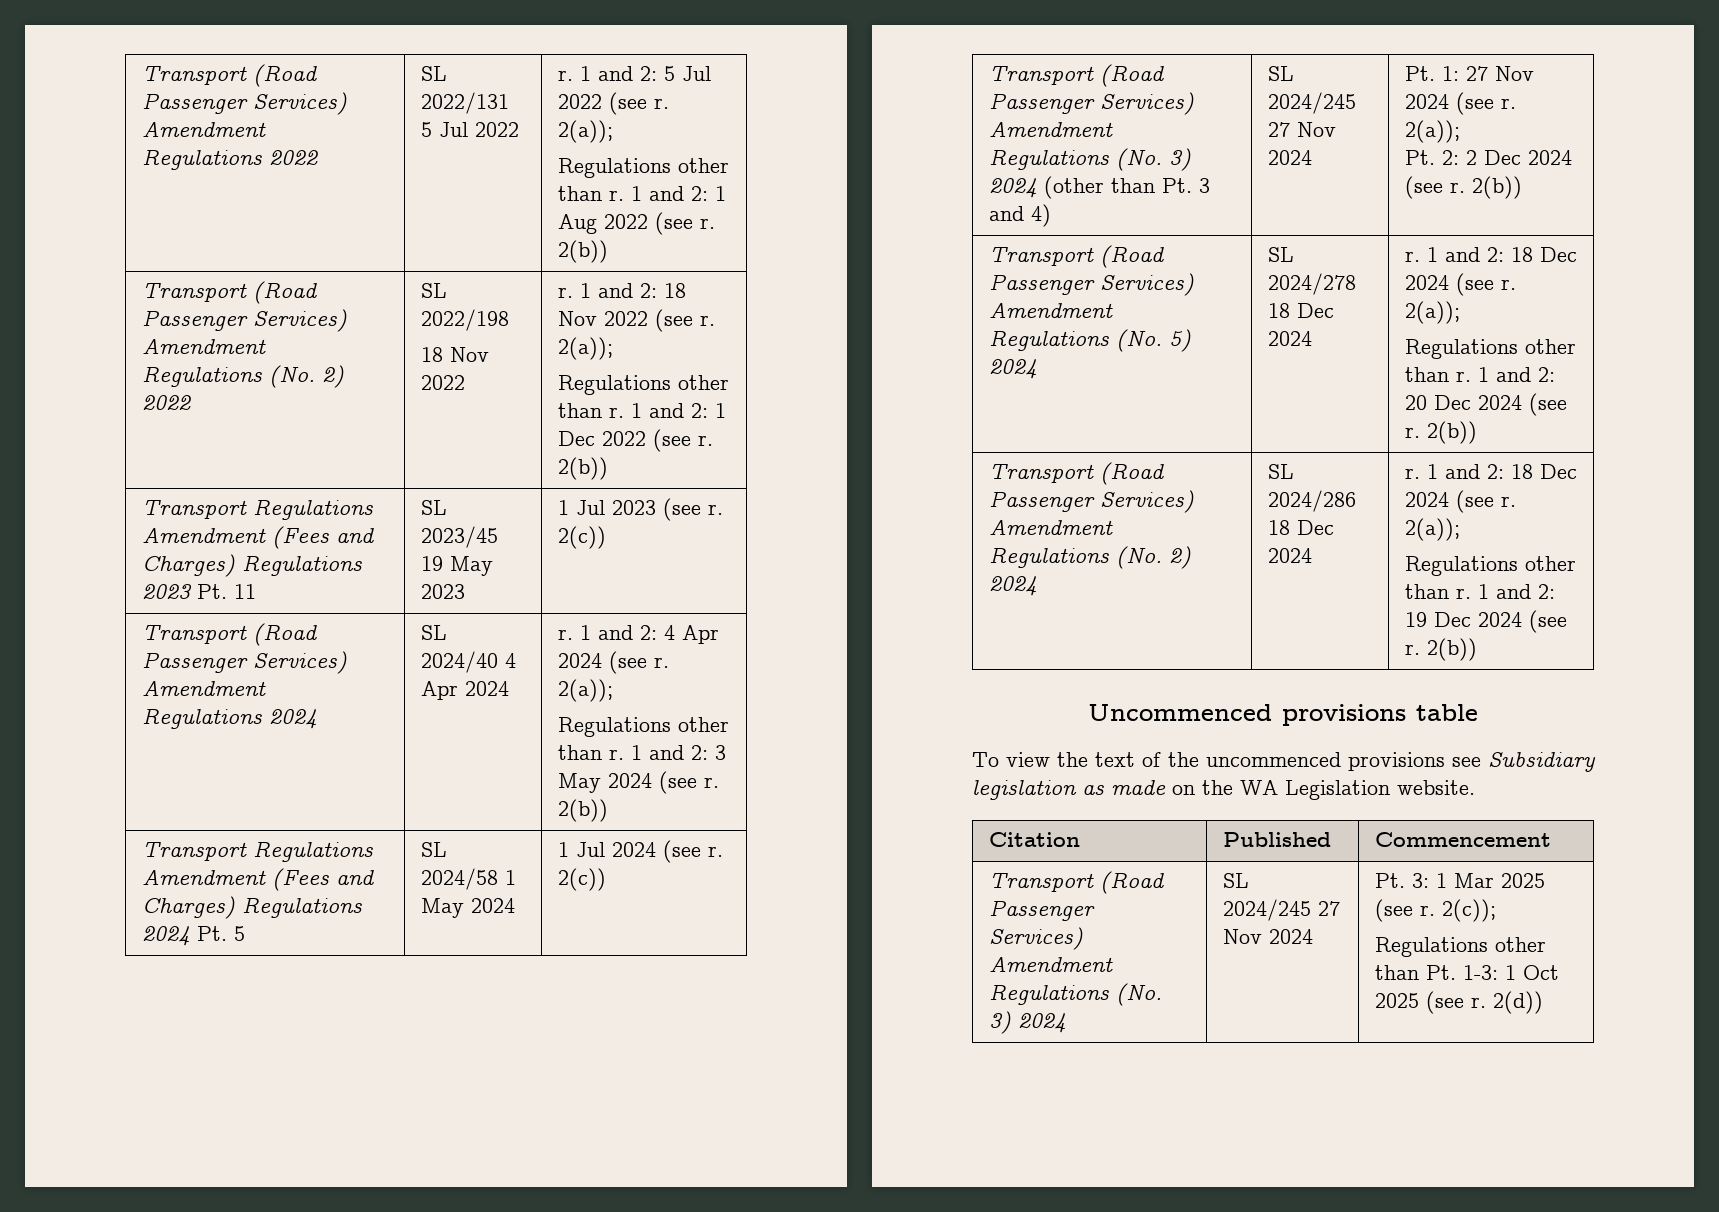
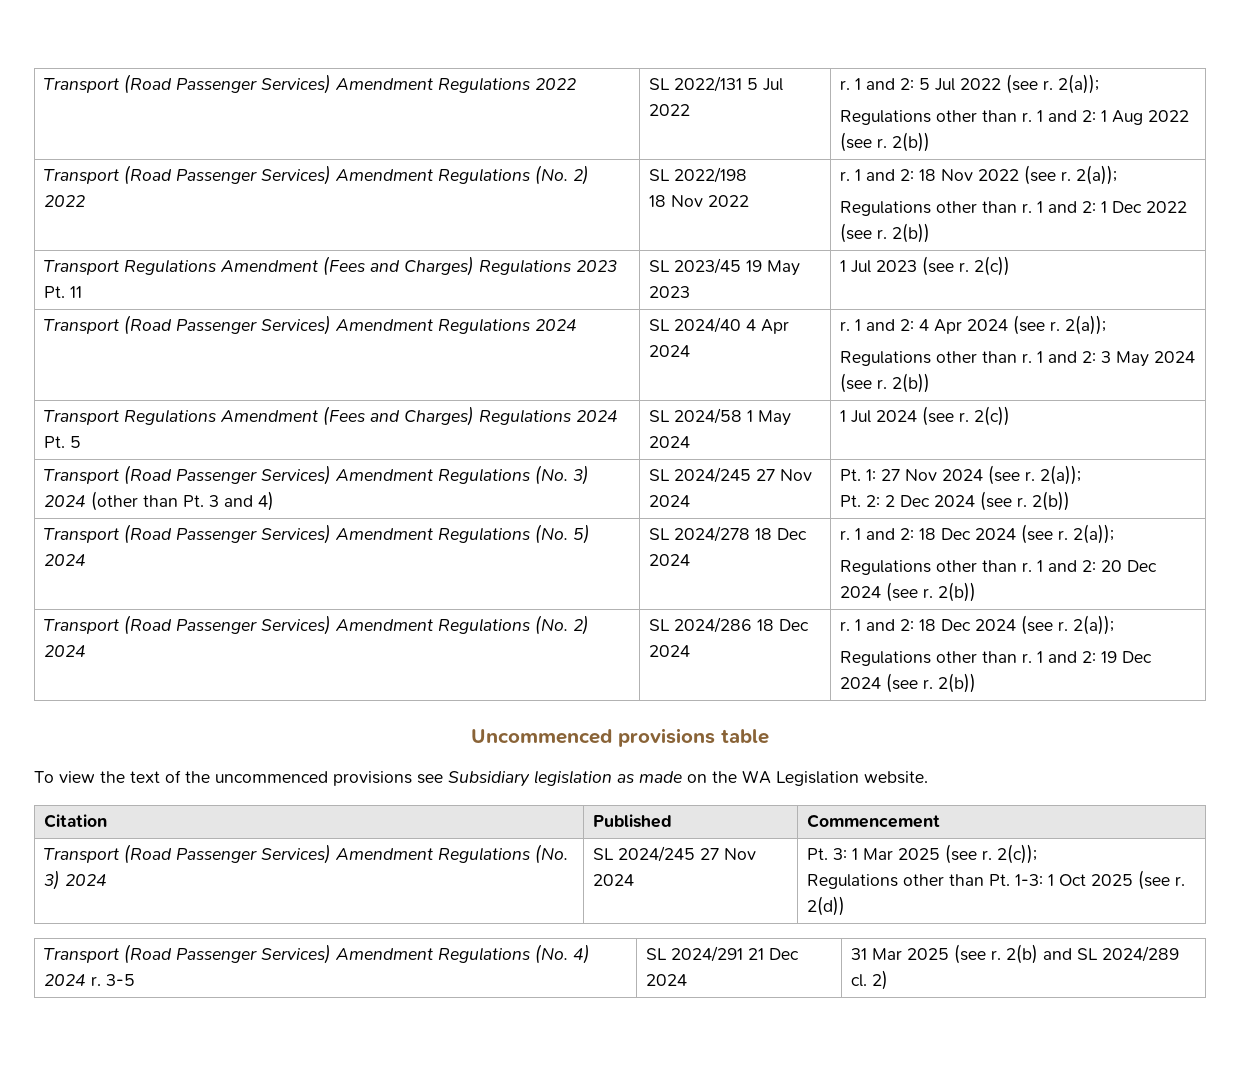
+ Transport (Road Passenger Services) Amendment Regulations (No. 4) 2024 r. 3-5 | SL 2024/291 21 Dec 2024 | 31 Mar 2025 (see r. 2(b) and SL 2024/289 cl. 2)

